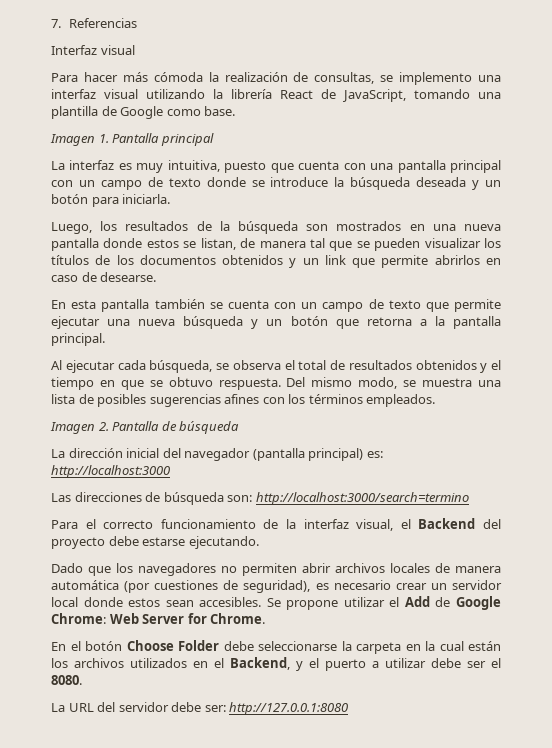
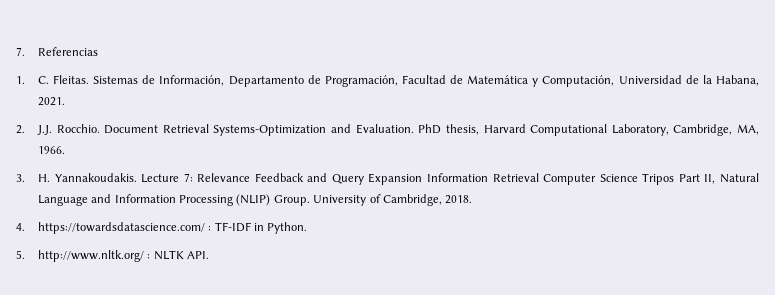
- Interfaz visual
- Para hacer más cómoda la realización de consultas, se implemento una interfaz visual utilizando la librería React de JavaScript, tomando una plantilla de Google como base.
- Imagen 1. Pantalla principal
- La interfaz es muy intuitiva, puesto que cuenta con una pantalla principal con un campo de texto donde se introduce la búsqueda deseada y un botón para iniciarla.
- Luego, los resultados de la búsqueda son mostrados en una nueva pantalla donde estos se listan, de manera tal que se pueden visualizar los títulos de los documentos obtenidos y un link que permite abrirlos en caso de desearse.
- En esta pantalla también se cuenta con un campo de texto que permite ejecutar una nueva búsqueda y un botón que retorna a la pantalla principal.
- Al ejecutar cada búsqueda, se observa el total de resultados obtenidos y el tiempo en que se obtuvo respuesta. Del mismo modo, se muestra una lista de posibles sugerencias afines con los términos empleados.
- Imagen 2. Pantalla de búsqueda
- La dirección inicial del navegador (pantalla principal) es: http://localhost:3000
- Las direcciones de búsqueda son: http://localhost:3000/search=termino
- Para el correcto funcionamiento de la interfaz visual, el Backend del proyecto debe estarse ejecutando.
- Dado que los navegadores no permiten abrir archivos locales de manera automática (por cuestiones de seguridad), es necesario crear un servidor local donde estos sean accesibles. Se propone utilizar el Add de Google Chrome: Web Server for Chrome.
- En el botón Choose Folder debe seleccionarse la carpeta en la cual están los archivos utilizados en el Backend, y el puerto a utilizar debe ser el 8080.
- La URL del servidor debe ser: http://127.0.0.1:8080
+ 1. C. Fleitas. Sistemas de Información, Departamento de Programación, Facultad de Matemática y Computación, Universidad de la Habana, 2021.
+ 2. J.J. Rocchio. Document Retrieval Systems-Optimization and Evaluation. PhD thesis, Harvard Computational Laboratory, Cambridge, MA, 1966.
+ 3. H. Yannakoudakis. Lecture 7: Relevance Feedback and Query Expansion Information Retrieval Computer Science Tripos Part II, Natural Language and Information Processing (NLIP) Group. University of Cambridge, 2018.
+ 4. https://towardsdatascience.com/ : TF-IDF in Python.
+ 5. http://www.nltk.org/ : NLTK API.

